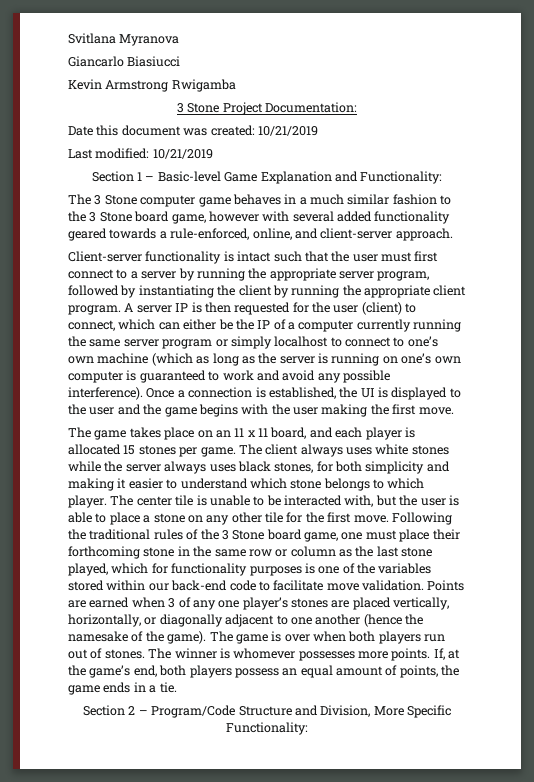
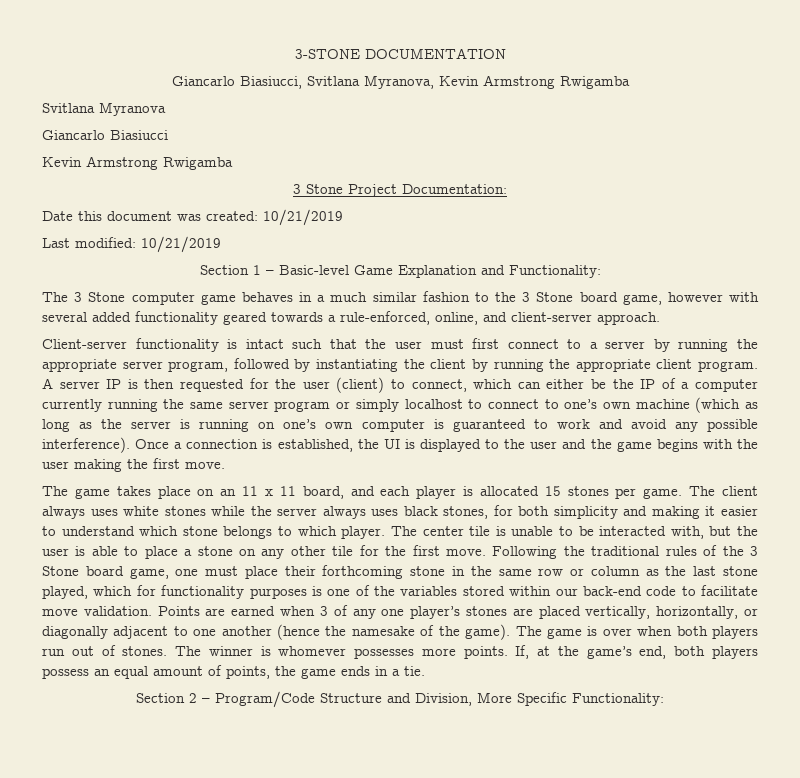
+ 3-STONE DOCUMENTATION
+ Giancarlo Biasiucci, Svitlana Myranova, Kevin Armstrong Rwigamba

